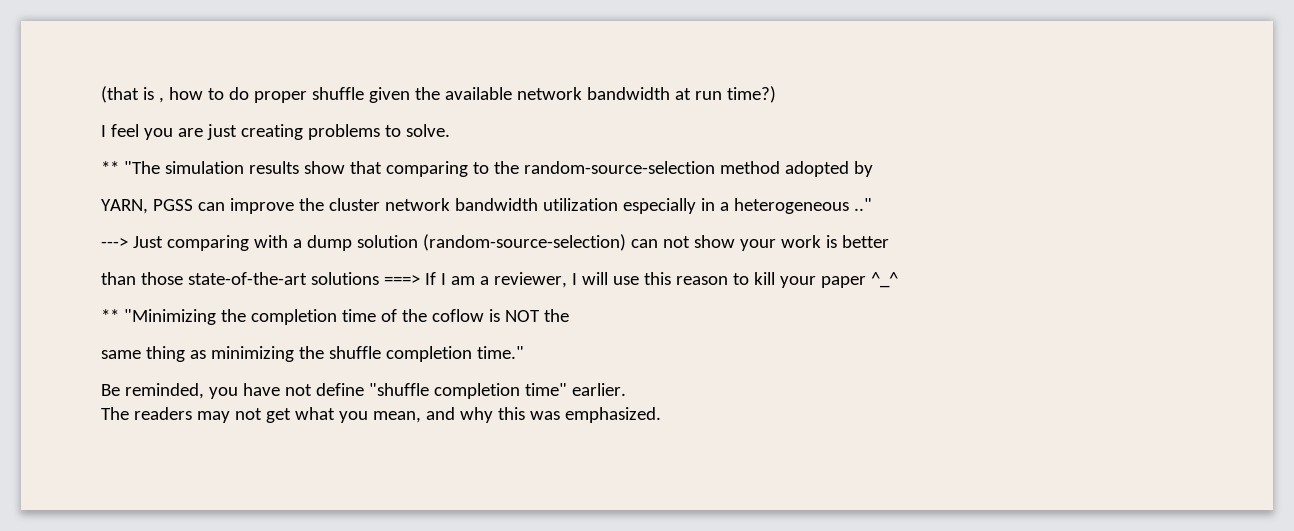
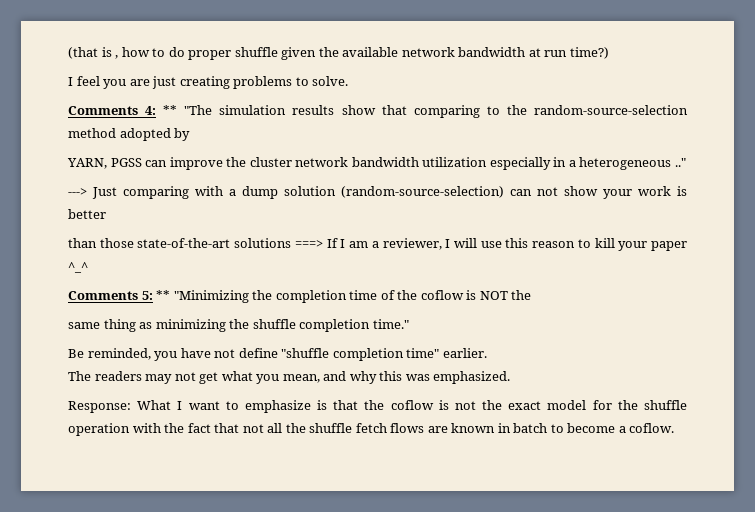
- ** "The simulation results show that comparing to the random-source-selection method adopted by
+ Comments 4: ** "The simulation results show that comparing to the random-source-selection method adopted by
- ** "Minimizing the completion time of the coflow is NOT the
+ Comments 5: ** "Minimizing the completion time of the coflow is NOT the
+ Response: What I want to emphasize is that the coflow is not the exact model for the shuffle operation with the fact that not all the shuffle fetch flows are known in batch to become a coflow.

